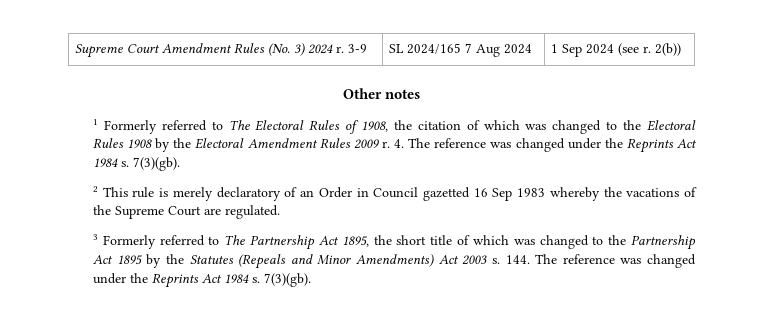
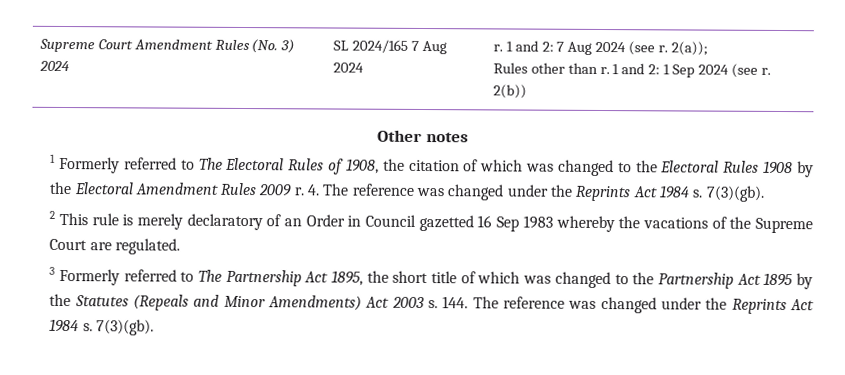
- Supreme Court Amendment Rules (No. 3) 2024 r. 3-9 | SL 2024/165 7 Aug 2024 | 1 Sep 2024 (see r. 2(b))
+ Supreme Court Amendment Rules (No. 3) 2024 | SL 2024/165 7 Aug 2024 | r. 1 and 2: 7 Aug 2024 (see r. 2(a));
+ Rules other than r. 1 and 2: 1 Sep 2024 (see r. 2(b))

